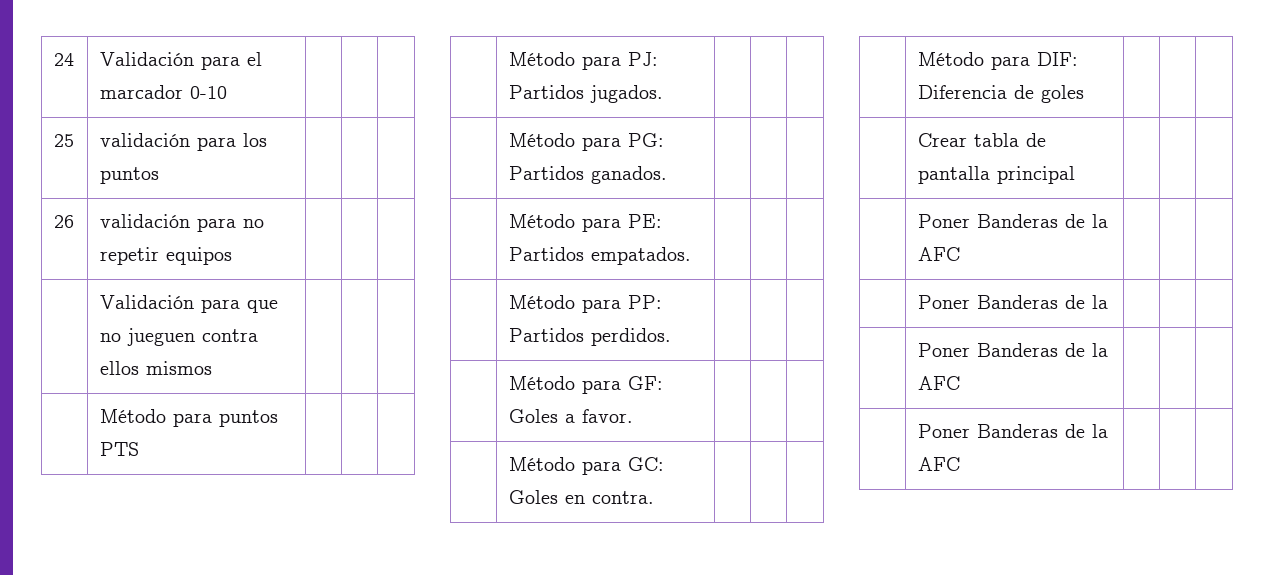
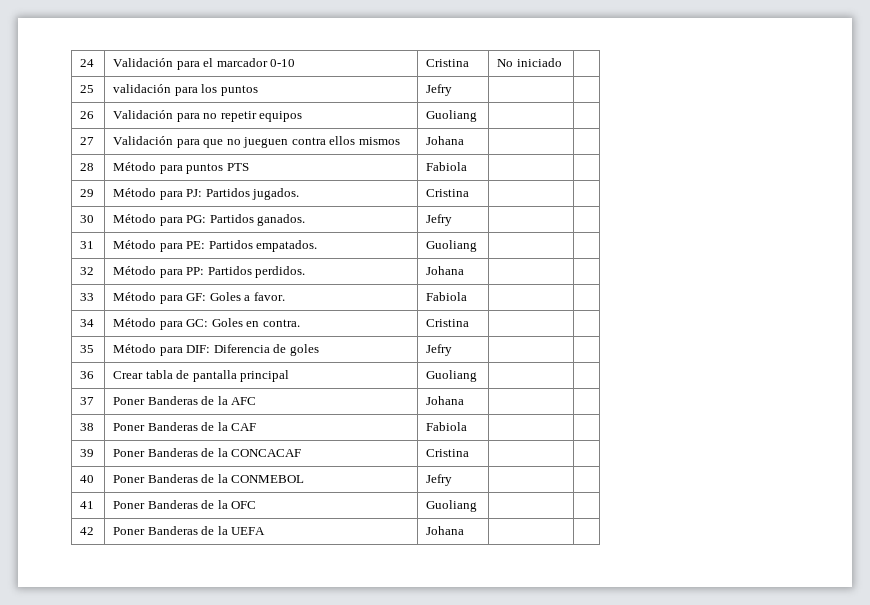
- 24 | Validación para el marcador 0-10 | | |
+ 24 | Validación para el marcador 0-10 | Cristina | No iniciado |
- 25 | validación para los puntos | | |
+ 25 | validación para los puntos | Jefry | |
- 26 | validación para no repetir equipos | | |
- | Validación para que no jueguen contra ellos mismos | | |
- | Método para puntos PTS | | |
- | Método para PJ: Partidos jugados. | | |
- | Método para PG: Partidos ganados. | | |
- | Método para PE: Partidos empatados. | | |
- | Método para PP: Partidos perdidos. | | |
- | Método para GF: Goles a favor. | | |
- | Método para GC: Goles en contra. | | |
- | Método para DIF: Diferencia de goles | | |
- | Crear tabla de pantalla principal | | |
- | Poner Banderas de la AFC | | |
- | Poner Banderas de la | | |
- | Poner Banderas de la AFC | | |
- | Poner Banderas de la AFC | | |
+ 26 | Validación para no repetir equipos | Guoliang | |
+ 27 | Validación para que no jueguen contra ellos mismos | Johana | |
+ 28 | Método para puntos PTS | Fabiola | |
+ 29 | Método para PJ: Partidos jugados. | Cristina | |
+ 30 | Método para PG: Partidos ganados. | Jefry | |
+ 31 | Método para PE: Partidos empatados. | Guoliang | |
+ 32 | Método para PP: Partidos perdidos. | Johana | |
+ 33 | Método para GF: Goles a favor. | Fabiola | |
+ 34 | Método para GC: Goles en contra. | Cristina | |
+ 35 | Método para DIF: Diferencia de goles | Jefry | |
+ 36 | Crear tabla de pantalla principal | Guoliang | |
+ 37 | Poner Banderas de la AFC | Johana | |
+ 38 | Poner Banderas de la CAF | Fabiola | |
+ 39 | Poner Banderas de la CONCACAF | Cristina | |
+ 40 | Poner Banderas de la CONMEBOL | Jefry | |
+ 41 | Poner Banderas de la OFC | Guoliang | |
+ 42 | Poner Banderas de la UEFA | Johana | |

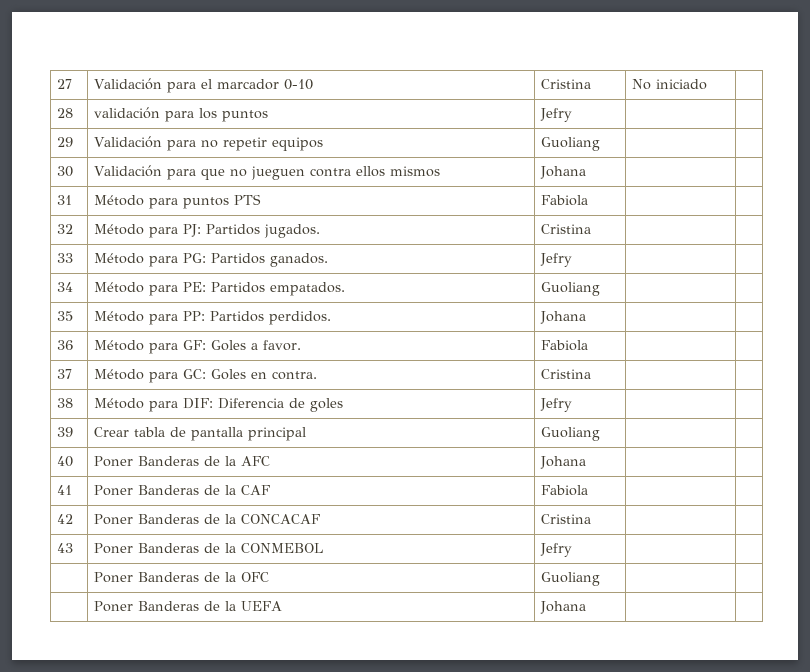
- 24 | Validación para el marcador 0-10 | Cristina | No iniciado |
+ 27 | Validación para el marcador 0-10 | Cristina | No iniciado |
- 25 | validación para los puntos | Jefry | |
+ 28 | validación para los puntos | Jefry | |
- 26 | Validación para no repetir equipos | Guoliang | |
+ 29 | Validación para no repetir equipos | Guoliang | |
- 27 | Validación para que no jueguen contra ellos mismos | Johana | |
+ 30 | Validación para que no jueguen contra ellos mismos | Johana | |
- 28 | Método para puntos PTS | Fabiola | |
+ 31 | Método para puntos PTS | Fabiola | |
- 29 | Método para PJ: Partidos jugados. | Cristina | |
+ 32 | Método para PJ: Partidos jugados. | Cristina | |
- 30 | Método para PG: Partidos ganados. | Jefry | |
+ 33 | Método para PG: Partidos ganados. | Jefry | |
- 31 | Método para PE: Partidos empatados. | Guoliang | |
+ 34 | Método para PE: Partidos empatados. | Guoliang | |
- 32 | Método para PP: Partidos perdidos. | Johana | |
+ 35 | Método para PP: Partidos perdidos. | Johana | |
- 33 | Método para GF: Goles a favor. | Fabiola | |
+ 36 | Método para GF: Goles a favor. | Fabiola | |
- 34 | Método para GC: Goles en contra. | Cristina | |
+ 37 | Método para GC: Goles en contra. | Cristina | |
- 35 | Método para DIF: Diferencia de goles | Jefry | |
+ 38 | Método para DIF: Diferencia de goles | Jefry | |
- 36 | Crear tabla de pantalla principal | Guoliang | |
+ 39 | Crear tabla de pantalla principal | Guoliang | |
- 37 | Poner Banderas de la AFC | Johana | |
+ 40 | Poner Banderas de la AFC | Johana | |
- 38 | Poner Banderas de la CAF | Fabiola | |
+ 41 | Poner Banderas de la CAF | Fabiola | |
- 39 | Poner Banderas de la CONCACAF | Cristina | |
+ 42 | Poner Banderas de la CONCACAF | Cristina | |
- 40 | Poner Banderas de la CONMEBOL | Jefry | |
+ 43 | Poner Banderas de la CONMEBOL | Jefry | |
- 41 | Poner Banderas de la OFC | Guoliang | |
+ | Poner Banderas de la OFC | Guoliang | |
- 42 | Poner Banderas de la UEFA | Johana | |
+ | Poner Banderas de la UEFA | Johana | |

